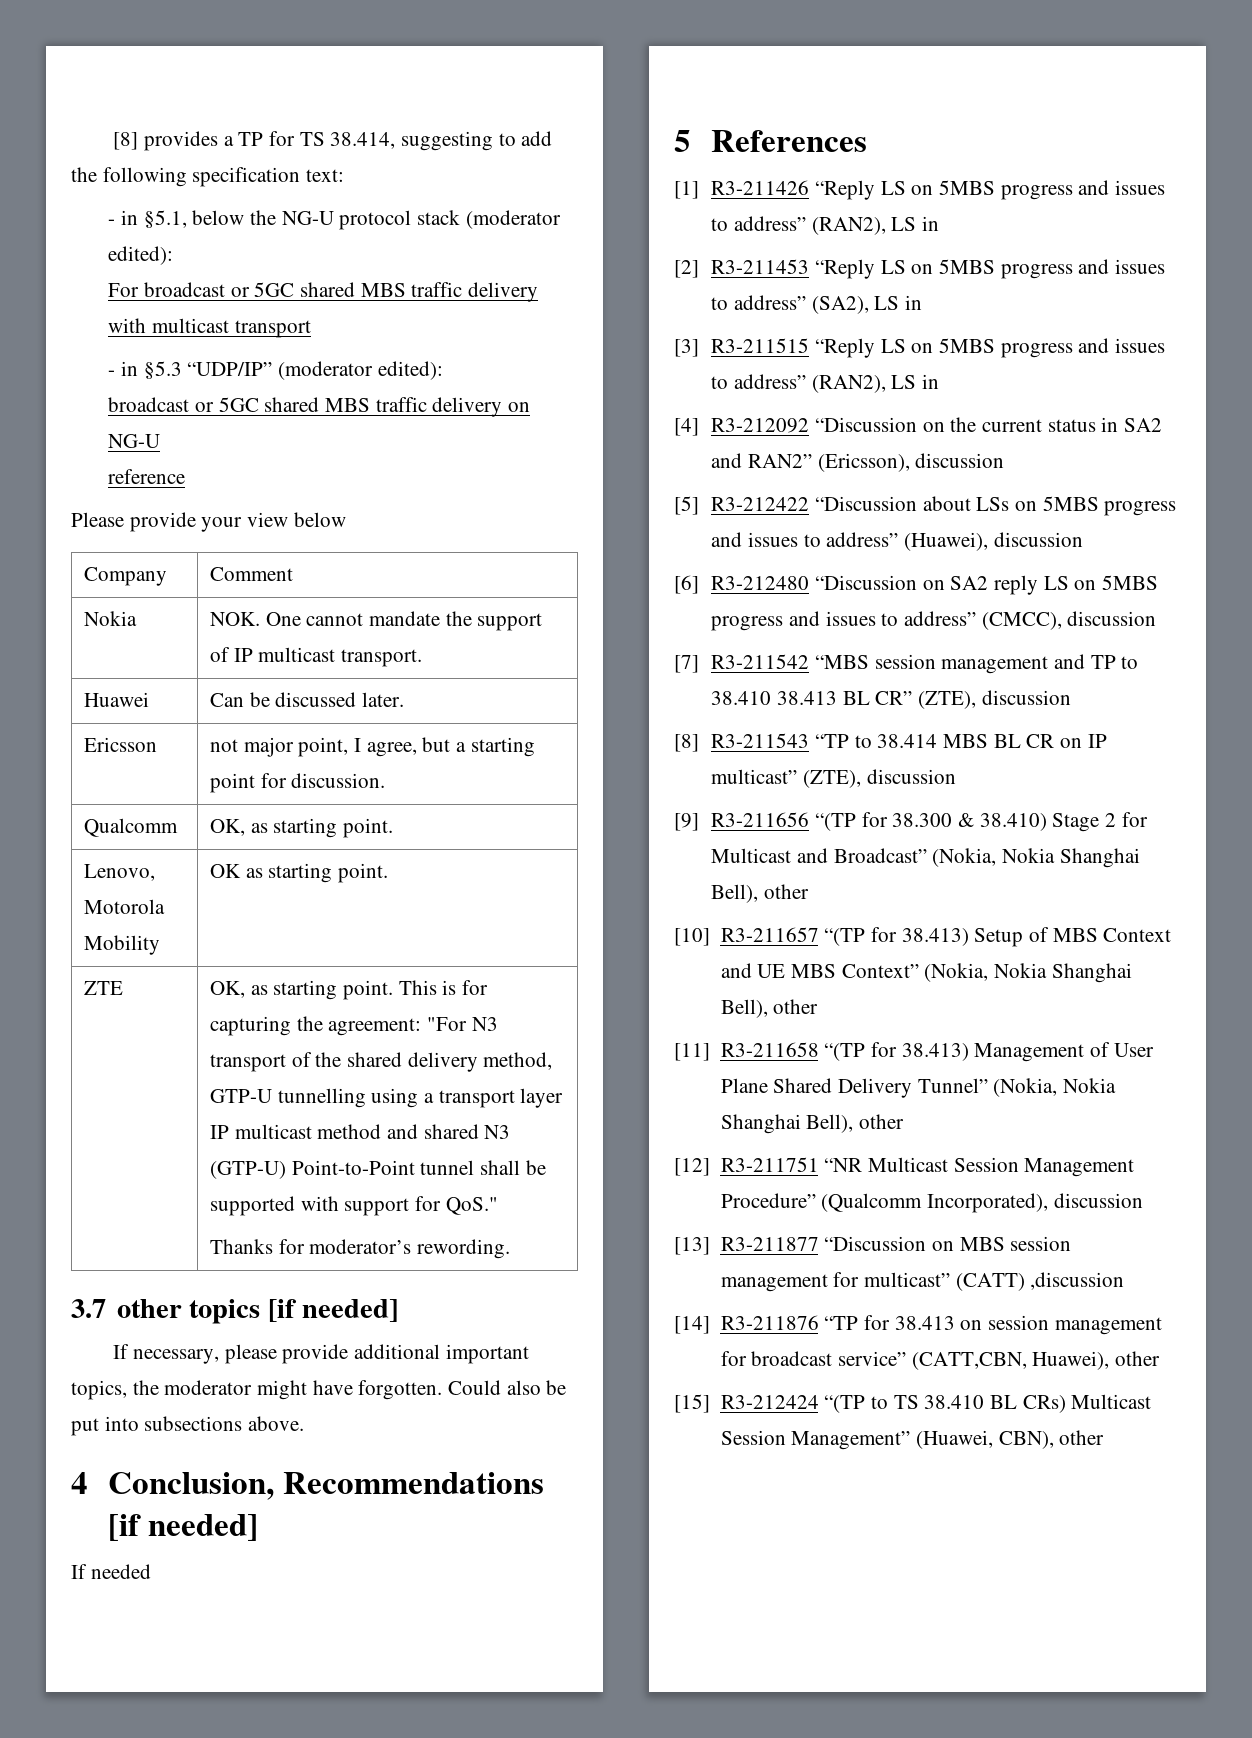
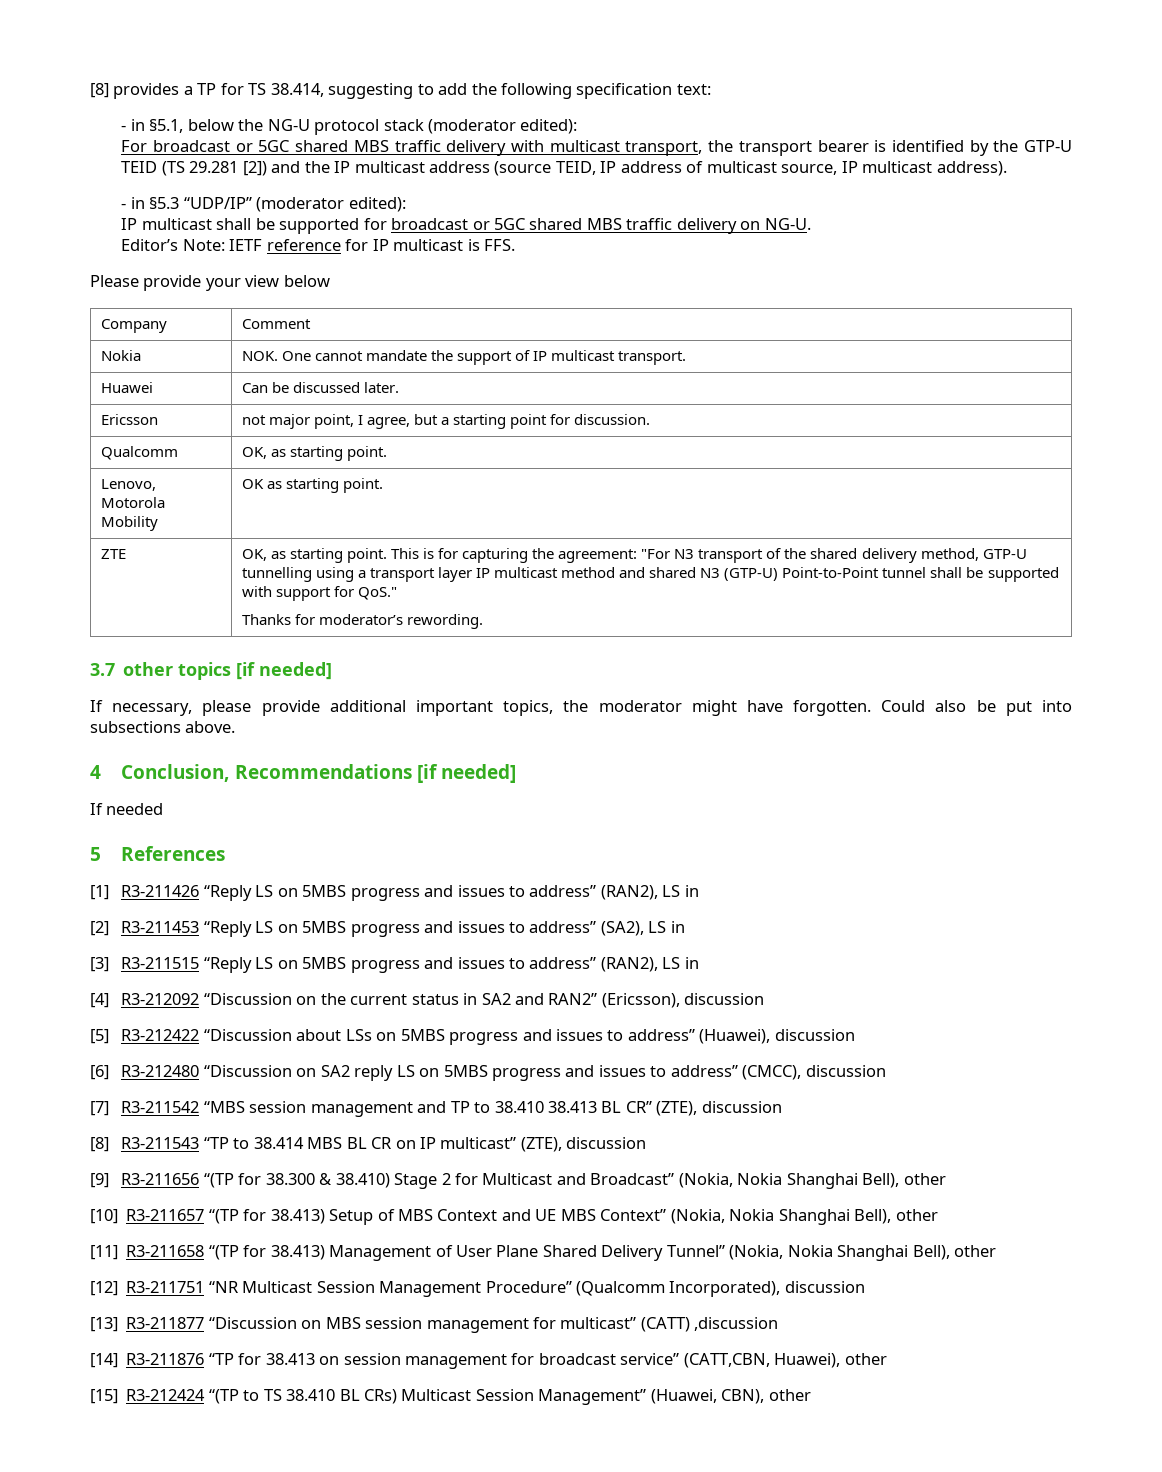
- For broadcast or 5GC shared MBS traffic delivery with multicast transport
+ For broadcast or 5GC shared MBS traffic delivery with multicast transport, the transport bearer is identified by the GTP-U TEID (TS 29.281 [2]) and the IP multicast address (source TEID, IP address of multicast source, IP multicast address).
- broadcast or 5GC shared MBS traffic delivery on NG-U
- reference
+ IP multicast shall be supported for broadcast or 5GC shared MBS traffic delivery on NG-U.
+ Editor’s Note: IETF reference for IP multicast is FFS.

